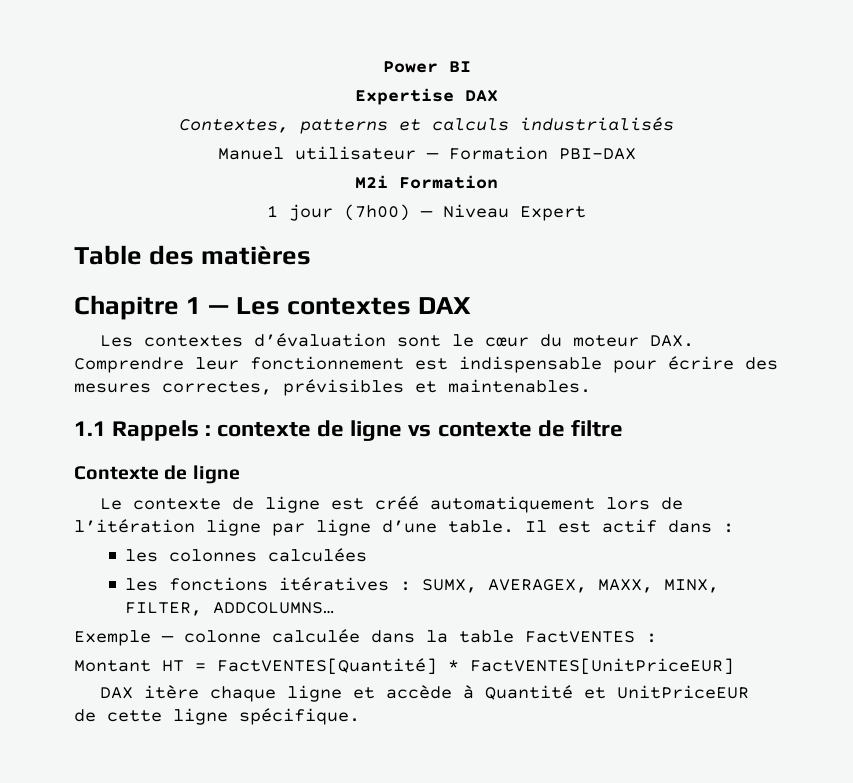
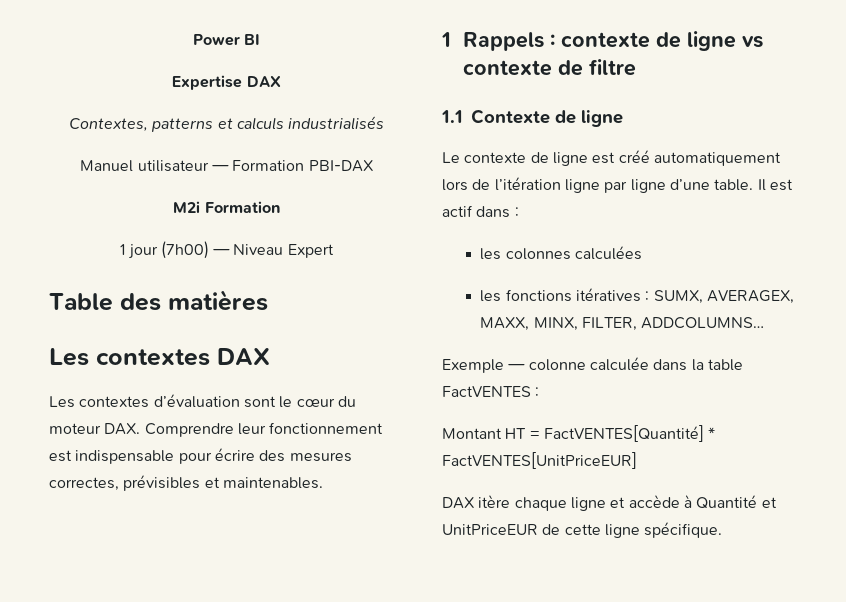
- Chapitre 1 — Les contextes DAX
+ Les contextes DAX
- 1.1 Rappels : contexte de ligne vs contexte de filtre
+ 1 Rappels : contexte de ligne vs contexte de filtre
- Contexte de ligne
+ 1.1 Contexte de ligne

